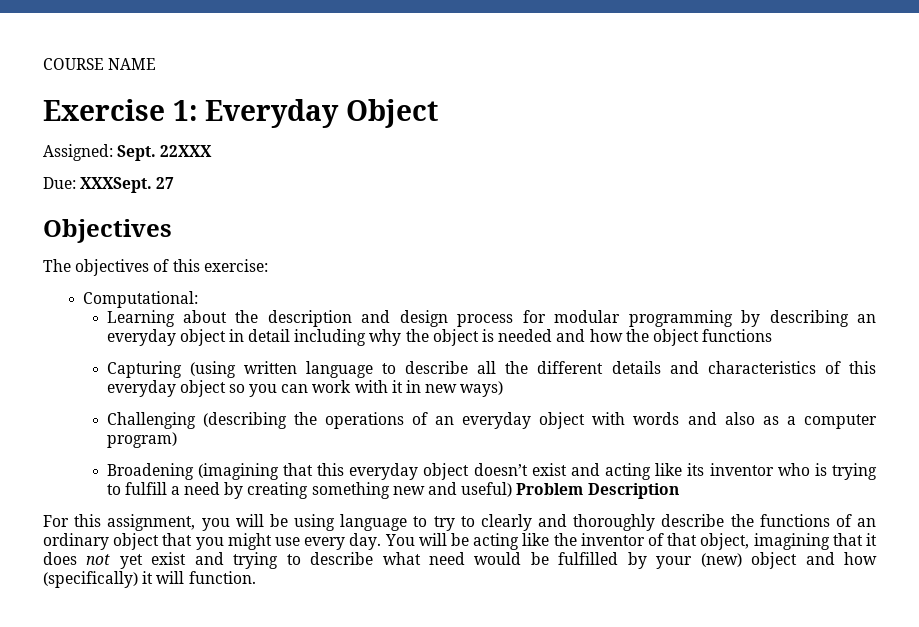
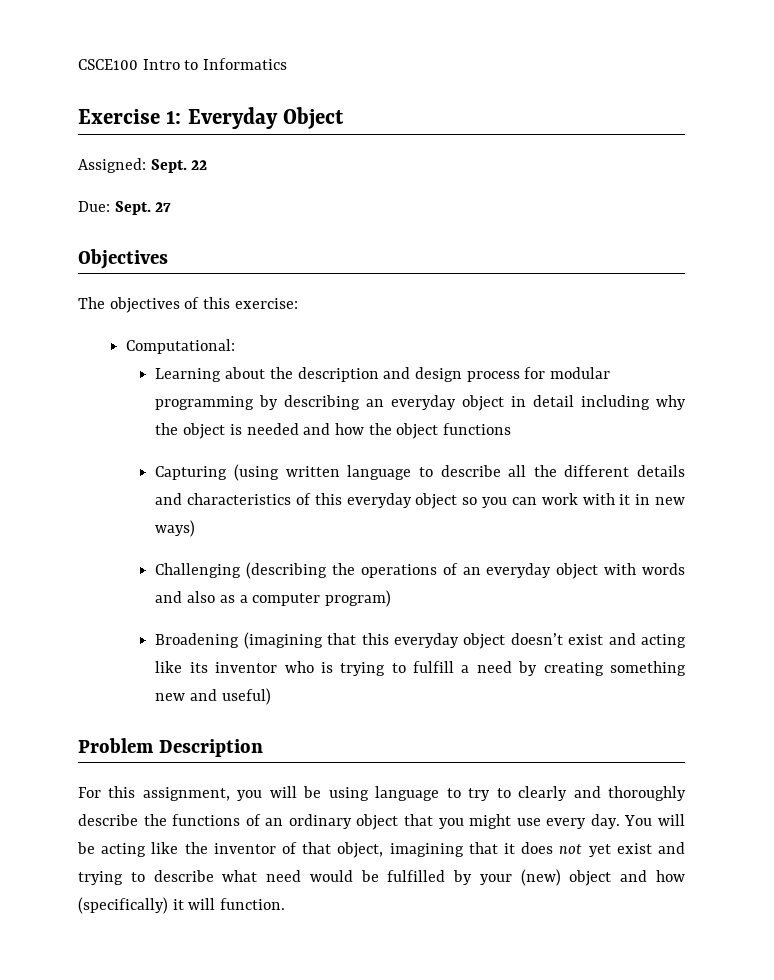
- COURSE NAME
+ CSCE100 Intro to Informatics
- 22XXX
+ 22
- Due: XXXSept.
+ Due: Sept.
- Broadening (imagining that this everyday object doesn’t exist and acting like its inventor who is trying to fulfill a need by creating something new and useful) Problem Description
+ Broadening (imagining that this everyday object doesn’t exist and acting like its inventor who is trying to fulfill a need by creating something new and useful)
+ Problem Description

